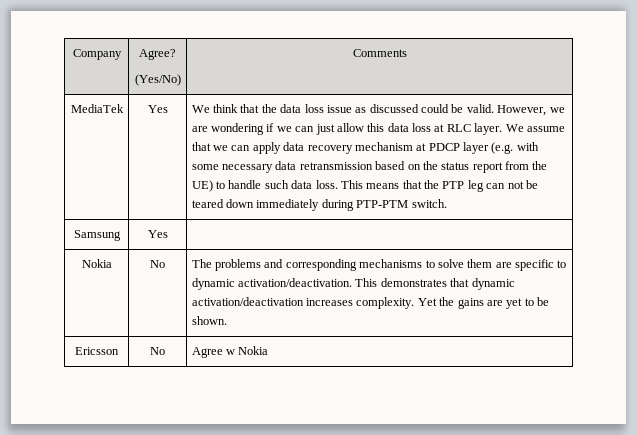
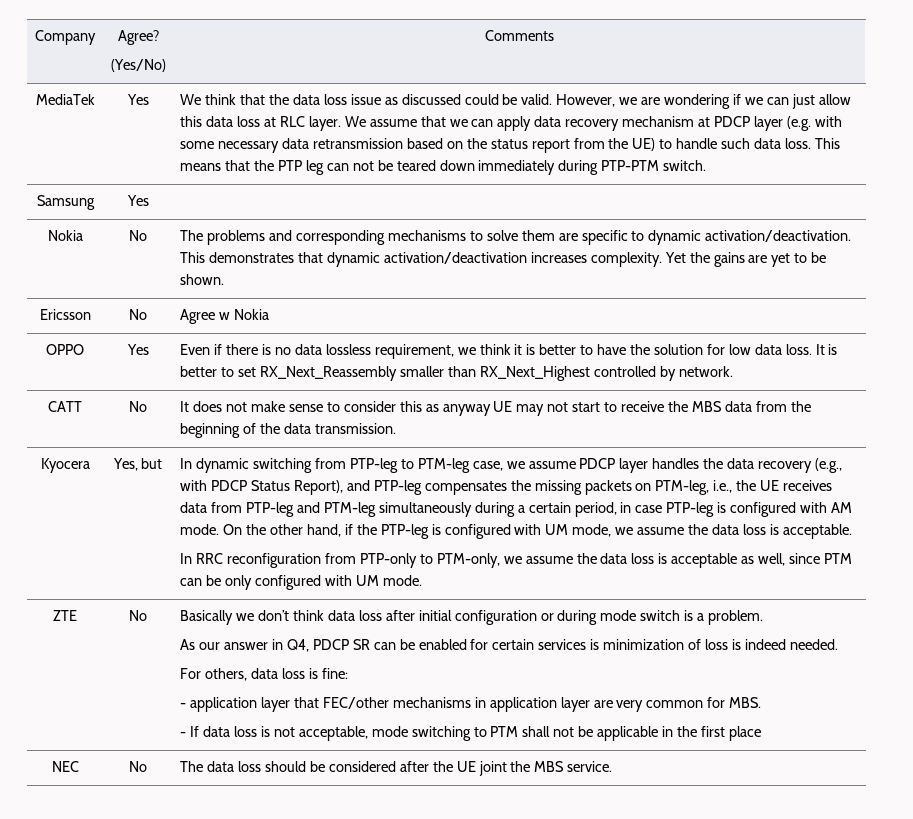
+ OPPO | Yes | Even if there is no data lossless requirement, we think it is better to have the solution for low data loss. It is better to set RX_Next_Reassembly smaller than RX_Next_Highest controlled by network.
+ CATT | No | It does not make sense to consider this as anyway UE may not start to receive the MBS data from the beginning of the data transmission.
+ Kyocera | Yes, but | In dynamic switching from PTP-leg to PTM-leg case, we assume PDCP layer handles the data recovery (e.g., with PDCP Status Report), and PTP-leg compensates the missing packets on PTM-leg, i.e., the UE receives data from PTP-leg and PTM-leg simultaneously during a certain period, in case PTP-leg is configured with AM mode. On the other hand, if the PTP-leg is configured with UM mode, we assume the data loss is acceptable.
+ In RRC reconfiguration from PTP-only to PTM-only, we assume the data loss is acceptable as well, since PTM can be only configured with UM mode.
+ ZTE | No | Basically we don’t think data loss after initial configuration or during mode switch is a problem.
+ As our answer in Q4, PDCP SR can be enabled for certain services is minimization of loss is indeed needed.
+ For others, data loss is fine:
+ - application layer that FEC/other mechanisms in application layer are very common for MBS.
+ - If data loss is not acceptable, mode switching to PTM shall not be applicable in the first place
+ NEC | No | The data loss should be considered after the UE joint the MBS service.

